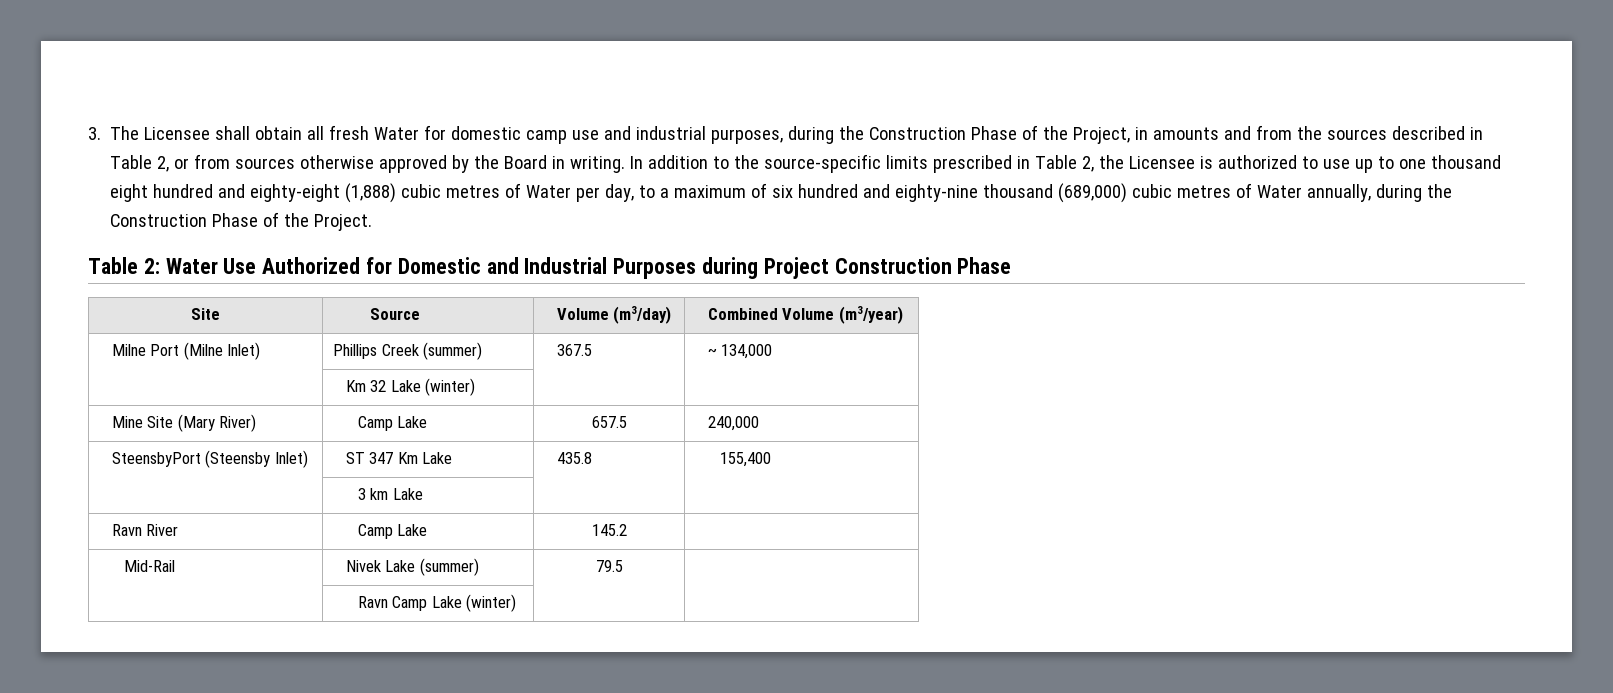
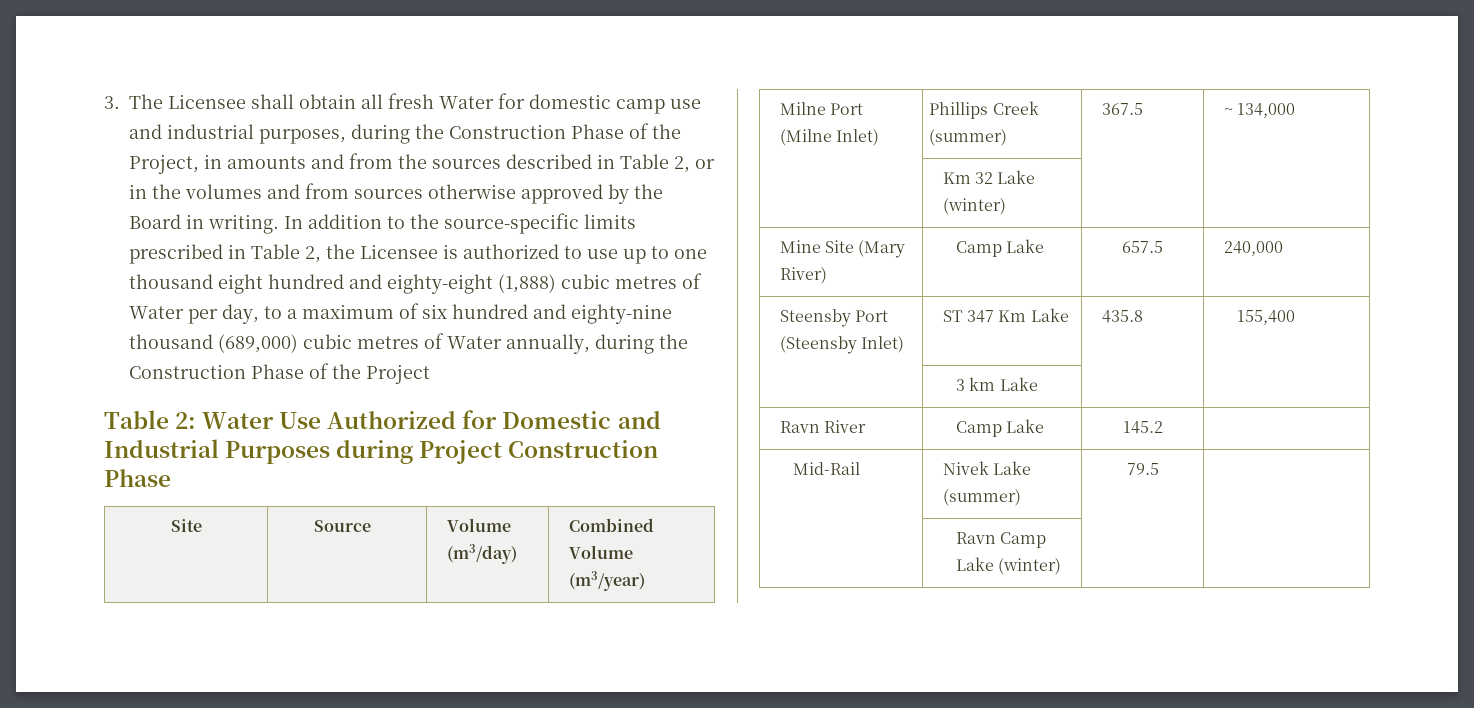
- 3. The Licensee shall obtain all fresh Water for domestic camp use and industrial purposes, during the Construction Phase of the Project, in amounts and from the sources described in Table 2, or from sources otherwise approved by the Board in writing.
+ 3. The Licensee shall obtain all fresh Water for domestic camp use and industrial purposes, during the Construction Phase of the Project, in amounts and from the sources described in Table 2, or in the volumes and from sources otherwise approved by the Board in writing.
- In addition to the source-specific limits prescribed in Table 2, the Licensee is authorized to use up to one thousand eight hundred and eighty-eight (1,888) cubic metres of Water per day, to a maximum of six hundred and eighty-nine thousand (689,000) cubic metres of Water annually, during the Construction Phase of the Project.
+ In addition to the source-specific limits prescribed in Table 2, the Licensee is authorized to use up to one thousand eight hundred and eighty-eight (1,888) cubic metres of Water per day, to a maximum of six hundred and eighty-nine thousand (689,000) cubic metres of Water annually, during the Construction Phase of the Project
- SteensbyPort (Steensby Inlet) | ST 347 Km Lake | 435.8 | 155,400
+ Steensby Port (Steensby Inlet) | ST 347 Km Lake | 435.8 | 155,400

